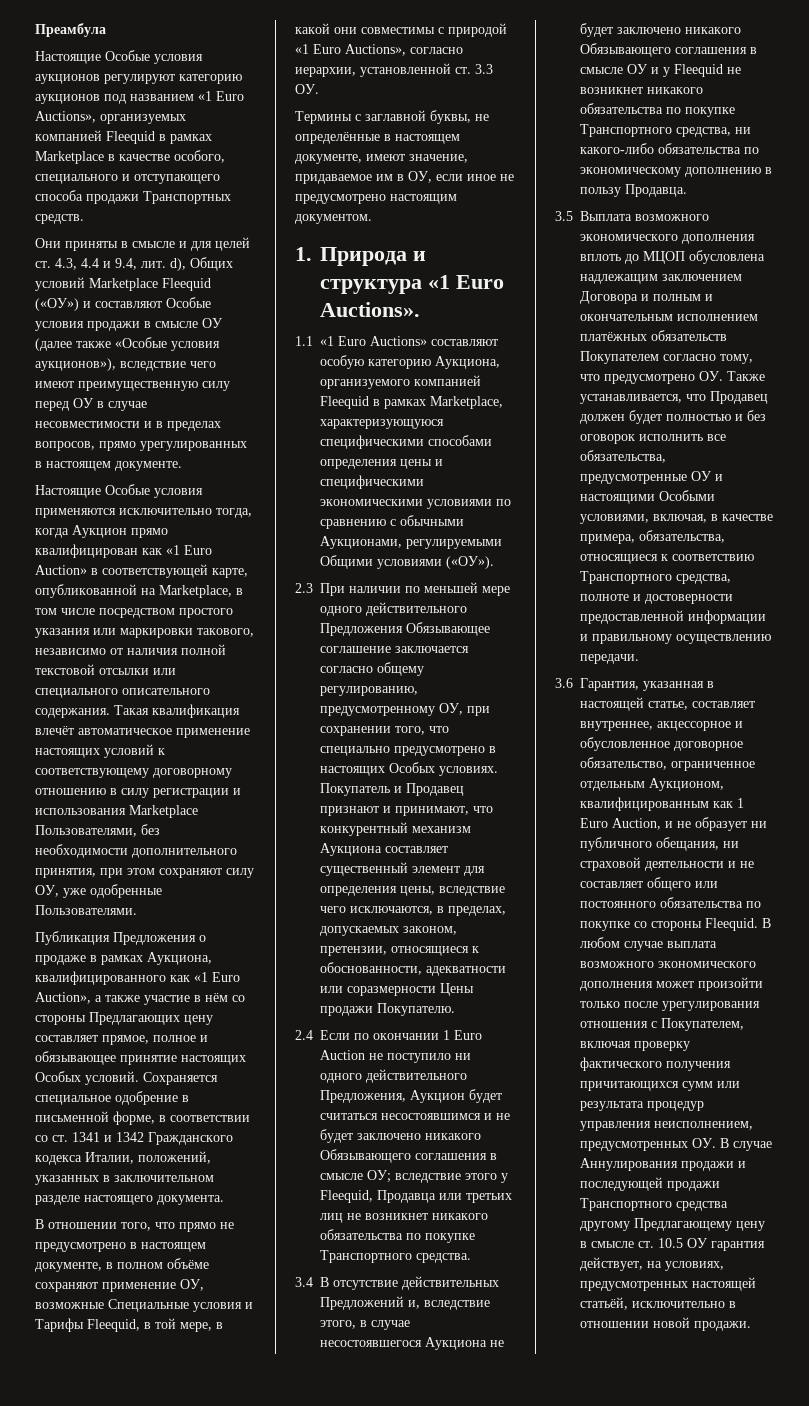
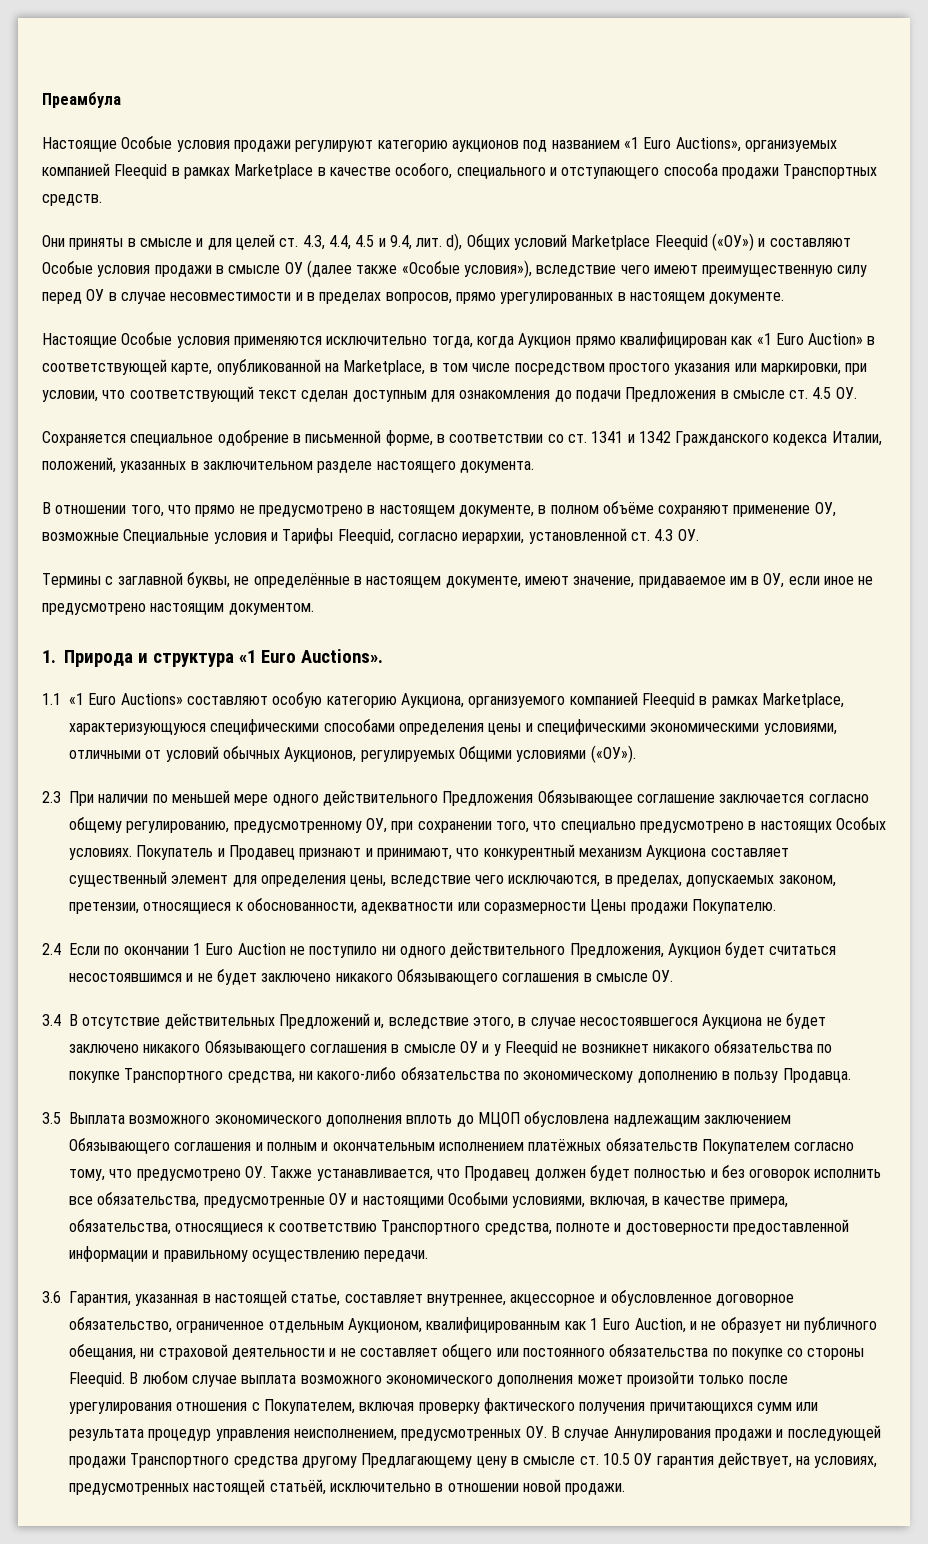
- Настоящие Особые условия аукционов регулируют категорию аукционов под названием «1 Euro Auctions», организуемых компанией Fleequid в рамках Marketplace в качестве особого, специального и отступающего способа продажи Транспортных средств.
+ Настоящие Особые условия продажи регулируют категорию аукционов под названием «1 Euro Auctions», организуемых компанией Fleequid в рамках Marketplace в качестве особого, специального и отступающего способа продажи Транспортных средств.
- Они приняты в смысле и для целей ст. 4.3, 4.4 и 9.4, лит. d), Общих условий Marketplace Fleequid («ОУ») и составляют Особые условия продажи в смысле ОУ (далее также «Особые условия аукционов»), вследствие чего имеют преимущественную силу перед ОУ в случае несовместимости и в пределах вопросов, прямо урегулированных в настоящем документе.
+ Они приняты в смысле и для целей ст. 4.3, 4.4, 4.5 и 9.4, лит. d), Общих условий Marketplace Fleequid («ОУ») и составляют Особые условия продажи в смысле ОУ (далее также «Особые условия»), вследствие чего имеют преимущественную силу перед ОУ в случае несовместимости и в пределах вопросов, прямо урегулированных в настоящем документе.
- Настоящие Особые условия применяются исключительно тогда, когда Аукцион прямо квалифицирован как «1 Euro Auction» в соответствующей карте, опубликованной на Marketplace, в том числе посредством простого указания или маркировки такового, независимо от наличия полной текстовой отсылки или специального описательного содержания. Такая квалификация влечёт автоматическое применение настоящих условий к соответствующему договорному отношению в силу регистрации и использования Marketplace Пользователями, без необходимости дополнительного принятия, при этом сохраняют силу ОУ, уже одобренные Пользователями.
- Публикация Предложения о продаже в рамках Аукциона, квалифицированного как «1 Euro Auction», а также участие в нём со стороны Предлагающих цену составляет прямое, полное и обязывающее принятие настоящих Особых условий. Сохраняется специальное одобрение в письменной форме, в соответствии со ст. 1341 и 1342 Гражданского кодекса Италии, положений, указанных в заключительном разделе настоящего документа.
+ Настоящие Особые условия применяются исключительно тогда, когда Аукцион прямо квалифицирован как «1 Euro Auction» в соответствующей карте, опубликованной на Marketplace, в том числе посредством простого указания или маркировки, при условии, что соответствующий текст сделан доступным для ознакомления до подачи Предложения в смысле ст. 4.5 ОУ.
+ Сохраняется специальное одобрение в письменной форме, в соответствии со ст. 1341 и 1342 Гражданского кодекса Италии, положений, указанных в заключительном разделе настоящего документа.
- В отношении того, что прямо не предусмотрено в настоящем документе, в полном объёме сохраняют применение ОУ, возможные Специальные условия и Тарифы Fleequid, в той мере, в какой они совместимы с природой «1 Euro Auctions», согласно иерархии, установленной ст. 3.3 ОУ.
+ В отношении того, что прямо не предусмотрено в настоящем документе, в полном объёме сохраняют применение ОУ, возможные Специальные условия и Тарифы Fleequid, согласно иерархии, установленной ст. 4.3 ОУ.
- 1.1 «1 Euro Auctions» составляют особую категорию Аукциона, организуемого компанией Fleequid в рамках Marketplace, характеризующуюся специфическими способами определения цены и специфическими экономическими условиями по сравнению с обычными Аукционами, регулируемыми Общими условиями («ОУ»).
+ 1.1 «1 Euro Auctions» составляют особую категорию Аукциона, организуемого компанией Fleequid в рамках Marketplace, характеризующуюся специфическими способами определения цены и специфическими экономическими условиями, отличными от условий обычных Аукционов, регулируемых Общими условиями («ОУ»).
- 2.4 Если по окончании 1 Euro Auction не поступило ни одного действительного Предложения, Аукцион будет считаться несостоявшимся и не будет заключено никакого Обязывающего соглашения в смысле ОУ; вследствие этого у Fleequid, Продавца или третьих лиц не возникнет никакого обязательства по покупке Транспортного средства.
+ 2.4 Если по окончании 1 Euro Auction не поступило ни одного действительного Предложения, Аукцион будет считаться несостоявшимся и не будет заключено никакого Обязывающего соглашения в смысле ОУ.
- 3.5 Выплата возможного экономического дополнения вплоть до МЦОП обусловлена надлежащим заключением Договора и полным и окончательным исполнением платёжных обязательств Покупателем согласно тому, что предусмотрено ОУ. Также устанавливается, что Продавец должен будет полностью и без оговорок исполнить все обязательства, предусмотренные ОУ и настоящими Особыми условиями, включая, в качестве примера, обязательства, относящиеся к соответствию Транспортного средства, полноте и достоверности предоставленной информации и правильному осуществлению передачи.
+ 3.5 Выплата возможного экономического дополнения вплоть до МЦОП обусловлена надлежащим заключением Обязывающего соглашения и полным и окончательным исполнением платёжных обязательств Покупателем согласно тому, что предусмотрено ОУ. Также устанавливается, что Продавец должен будет полностью и без оговорок исполнить все обязательства, предусмотренные ОУ и настоящими Особыми условиями, включая, в качестве примера, обязательства, относящиеся к соответствию Транспортного средства, полноте и достоверности предоставленной информации и правильному осуществлению передачи.

